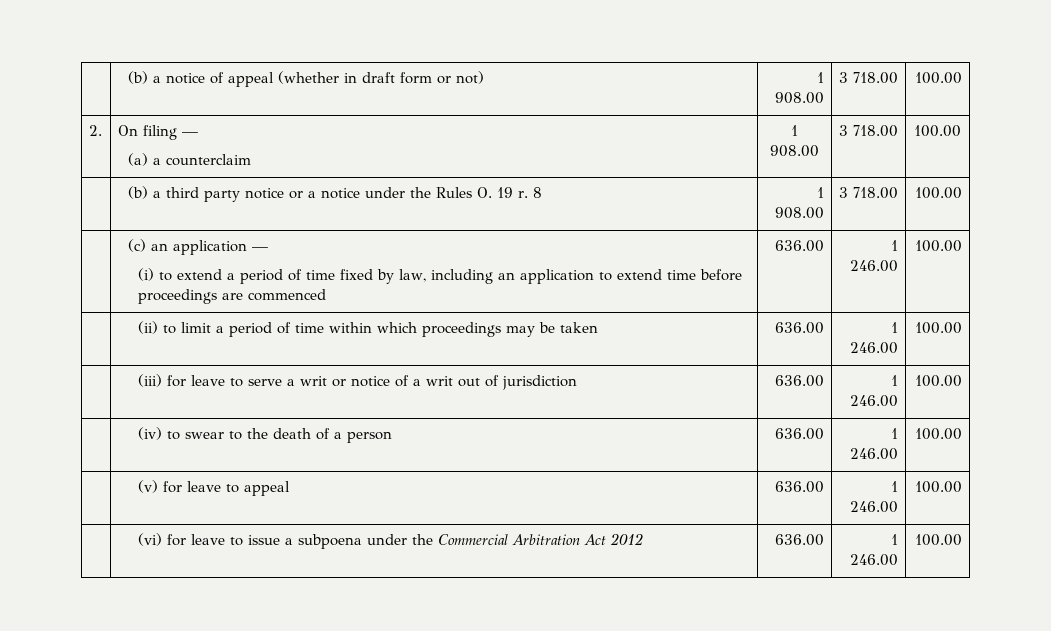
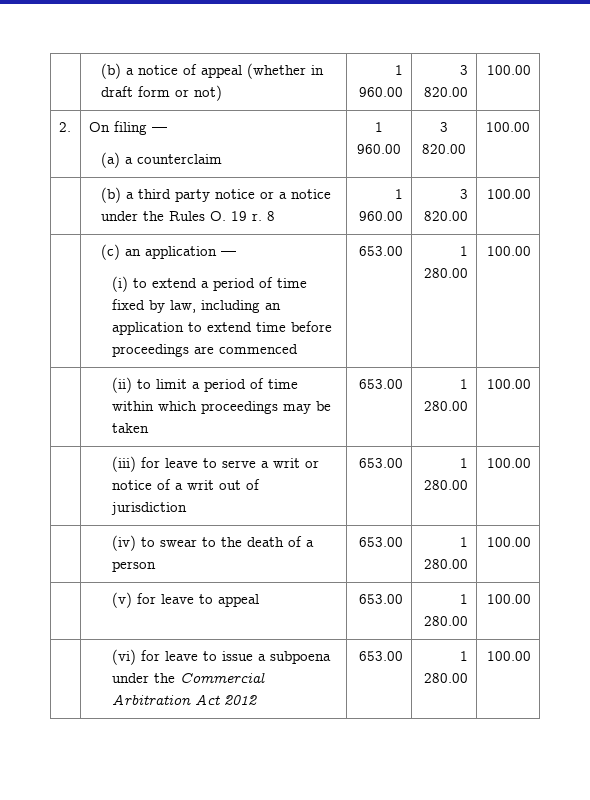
- | (b) a notice of appeal (whether in draft form or not) | 1 908.00 | 3 718.00 | 100.00
+ | (b) a notice of appeal (whether in draft form or not) | 1 960.00 | 3 820.00 | 100.00
  2. | On filing —
- (a) a counterclaim | 1 908.00 | 3 718.00 | 100.00
+ (a) a counterclaim | 1 960.00 | 3 820.00 | 100.00
- | (b) a third party notice or a notice under the Rules O. 19 r. 8 | 1 908.00 | 3 718.00 | 100.00
+ | (b) a third party notice or a notice under the Rules O. 19 r. 8 | 1 960.00 | 3 820.00 | 100.00
  | (c) an application —
- (i) to extend a period of time fixed by law, including an application to extend time before proceedings are commenced | 636.00 | 1 246.00 | 100.00
+ (i) to extend a period of time fixed by law, including an application to extend time before proceedings are commenced | 653.00 | 1 280.00 | 100.00
- | (ii) to limit a period of time within which proceedings may be taken | 636.00 | 1 246.00 | 100.00
+ | (ii) to limit a period of time within which proceedings may be taken | 653.00 | 1 280.00 | 100.00
- | (iii) for leave to serve a writ or notice of a writ out of jurisdiction | 636.00 | 1 246.00 | 100.00
+ | (iii) for leave to serve a writ or notice of a writ out of jurisdiction | 653.00 | 1 280.00 | 100.00
- | (iv) to swear to the death of a person | 636.00 | 1 246.00 | 100.00
+ | (iv) to swear to the death of a person | 653.00 | 1 280.00 | 100.00
- | (v) for leave to appeal | 636.00 | 1 246.00 | 100.00
+ | (v) for leave to appeal | 653.00 | 1 280.00 | 100.00
- | (vi) for leave to issue a subpoena under the Commercial Arbitration Act 2012 | 636.00 | 1 246.00 | 100.00
+ | (vi) for leave to issue a subpoena under the Commercial Arbitration Act 2012 | 653.00 | 1 280.00 | 100.00

